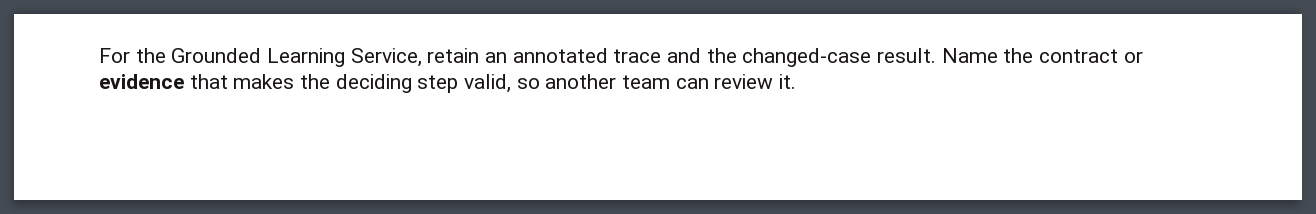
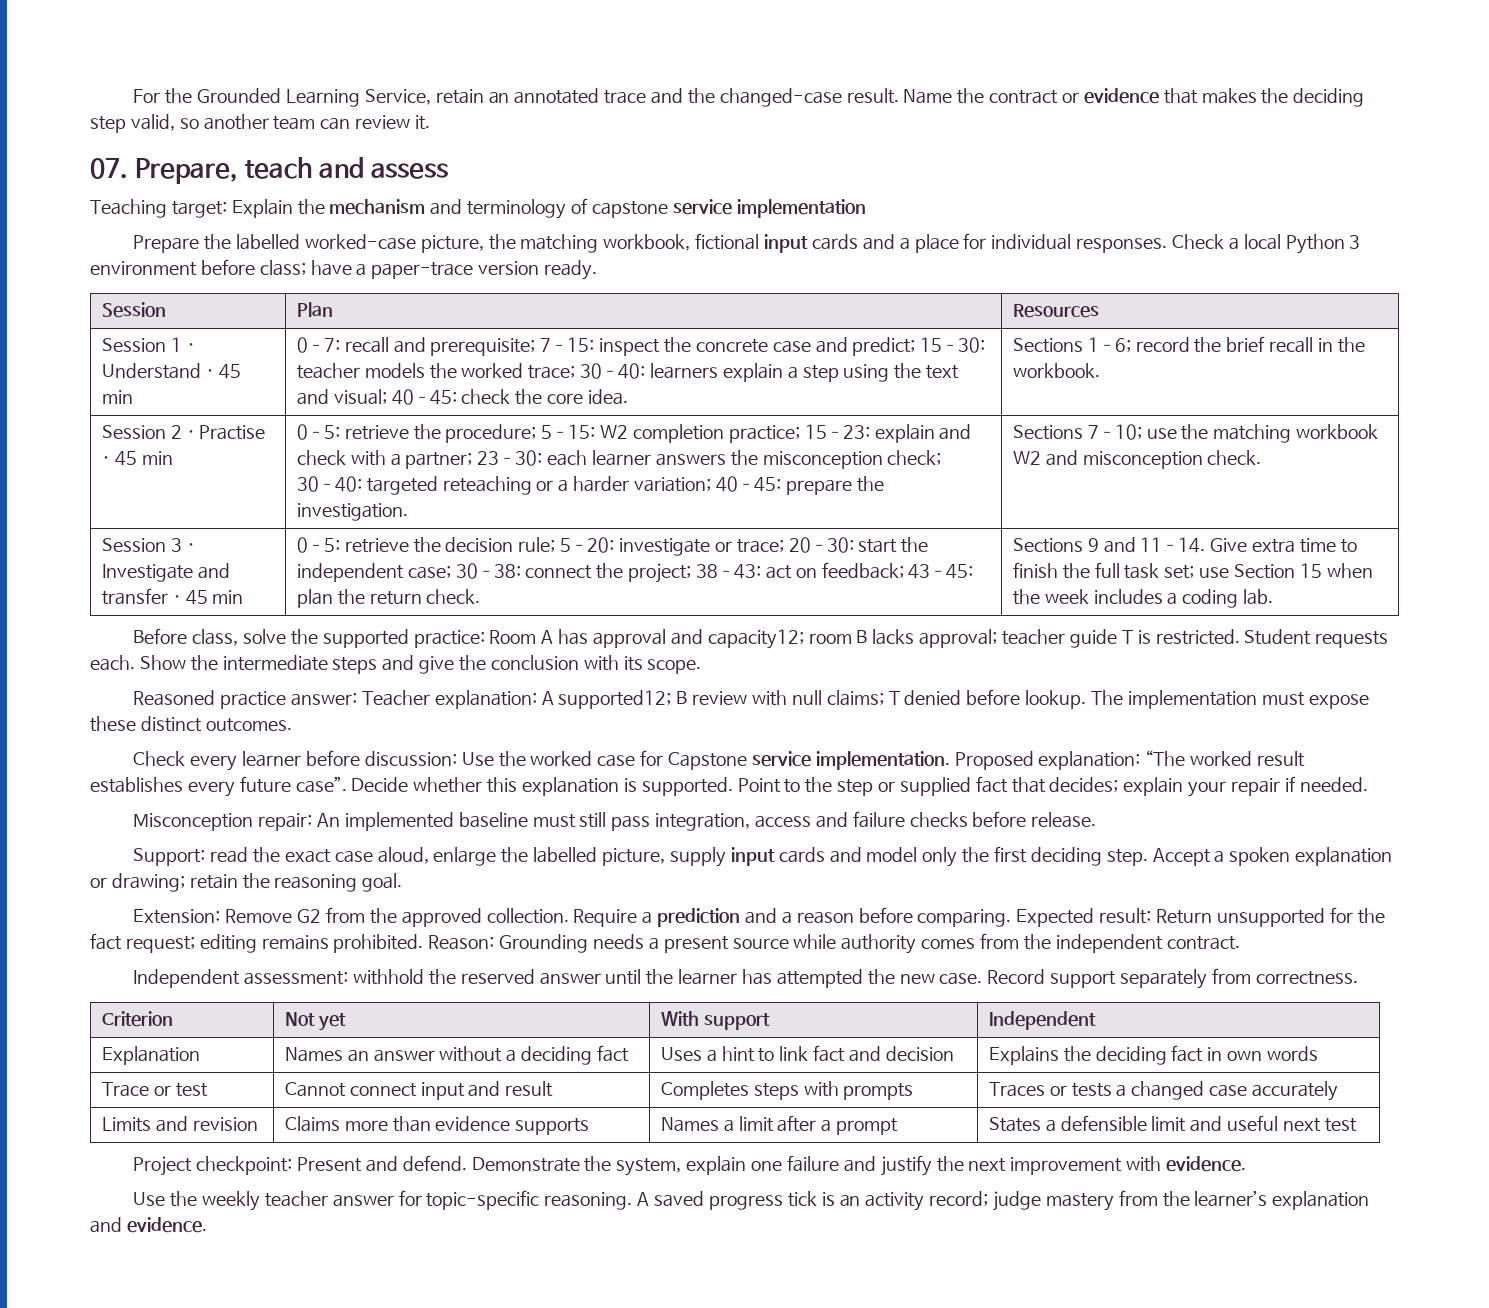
+ 07. Prepare, teach and assess
+ Teaching target: Explain the mechanism and terminology of capstone service implementation
+ Prepare the labelled worked-case picture, the matching workbook, fictional input cards and a place for individual responses. Check a local Python 3 environment before class; have a paper-trace version ready.
+ Session | Plan | Resources
+ Session 1 · Understand · 45 min | 0–7: recall and prerequisite; 7–15: inspect the concrete case and predict; 15–30: teacher models the worked trace; 30–40: learners explain a step using the text and visual; 40–45: check the core idea. | Sections 1–6; record the brief recall in the workbook.
+ Session 2 · Practise · 45 min | 0–5: retrieve the procedure; 5–15: W2 completion practice; 15–23: explain and check with a partner; 23–30: each learner answers the misconception check; 30–40: targeted reteaching or a harder variation; 40–45: prepare the investigation. | Sections 7–10; use the matching workbook W2 and misconception check.
+ Session 3 · Investigate and transfer · 45 min | 0–5: retrieve the decision rule; 5–20: investigate or trace; 20–30: start the independent case; 30–38: connect the project; 38–43: act on feedback; 43–45: plan the return check. | Sections 9 and 11–14. Give extra time to finish the full task set; use Section 15 when the week includes a coding lab.
+ Before class, solve the supported practice: Room A has approval and capacity12; room B lacks approval; teacher guide T is restricted. Student requests each. Show the intermediate steps and give the conclusion with its scope.
+ Reasoned practice answer: Teacher explanation: A supported12; B review with null claims; T denied before lookup. The implementation must expose these distinct outcomes.
+ Check every learner before discussion: Use the worked case for Capstone service implementation. Proposed explanation: “The worked result establishes every future case”. Decide whether this explanation is supported. Point to the step or supplied fact that decides; explain your repair if needed.
+ Misconception repair: An implemented baseline must still pass integration, access and failure checks before release.
+ Support: read the exact case aloud, enlarge the labelled picture, supply input cards and model only the first deciding step. Accept a spoken explanation or drawing; retain the reasoning goal.
+ Extension: Remove G2 from the approved collection. Require a prediction and a reason before comparing. Expected result: Return unsupported for the fact request; editing remains prohibited. Reason: Grounding needs a present source while authority comes from the independent contract.
+ Independent assessment: withhold the reserved answer until the learner has attempted the new case. Record support separately from correctness.
+ Criterion | Not yet | With support | Independent
+ Explanation | Names an answer without a deciding fact | Uses a hint to link fact and decision | Explains the deciding fact in own words
+ Trace or test | Cannot connect input and result | Completes steps with prompts | Traces or tests a changed case accurately
+ Limits and revision | Claims more than evidence supports | Names a limit after a prompt | States a defensible limit and useful next test
+ Project checkpoint: Present and defend. Demonstrate the system, explain one failure and justify the next improvement with evidence.
+ Use the weekly teacher answer for topic-specific reasoning. A saved progress tick is an activity record; judge mastery from the learner’s explanation and evidence.

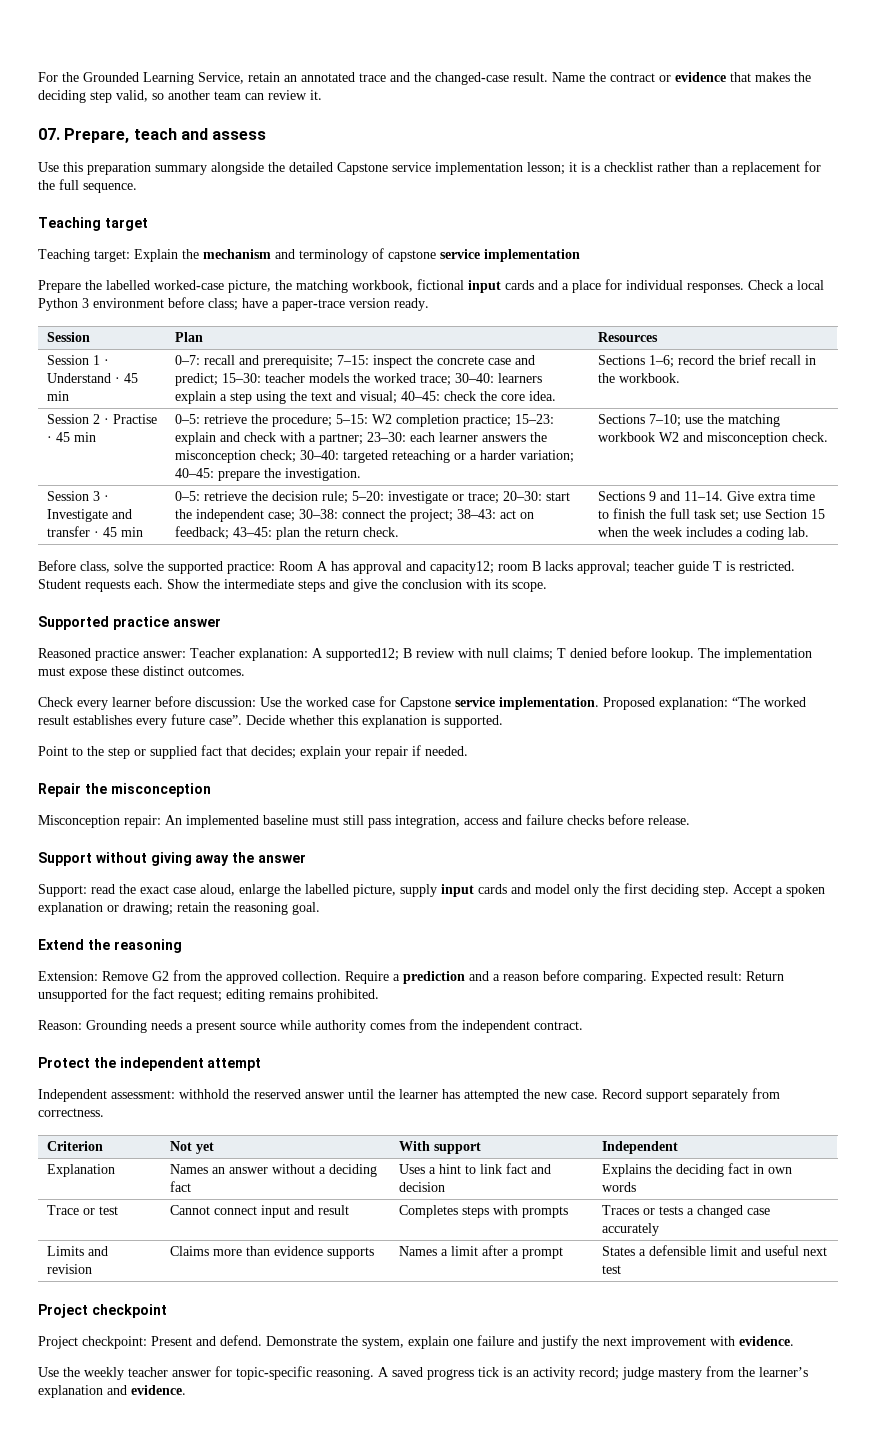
+ Use this preparation summary alongside the detailed Capstone service implementation lesson; it is a checklist rather than a replacement for the full sequence.
+ Teaching target
+ Supported practice answer
- Decide whether this explanation is supported. Point to the step or supplied fact that decides; explain your repair if needed.
+ Decide whether this explanation is supported.
+ Point to the step or supplied fact that decides; explain your repair if needed.
+ Repair the misconception
+ Support without giving away the answer
+ Extend the reasoning
- Expected result: Return unsupported for the fact request; editing remains prohibited. Reason: Grounding needs a present source while authority comes from the independent contract.
+ Expected result: Return unsupported for the fact request; editing remains prohibited.
+ Reason: Grounding needs a present source while authority comes from the independent contract.
+ Protect the independent attempt
+ Project checkpoint

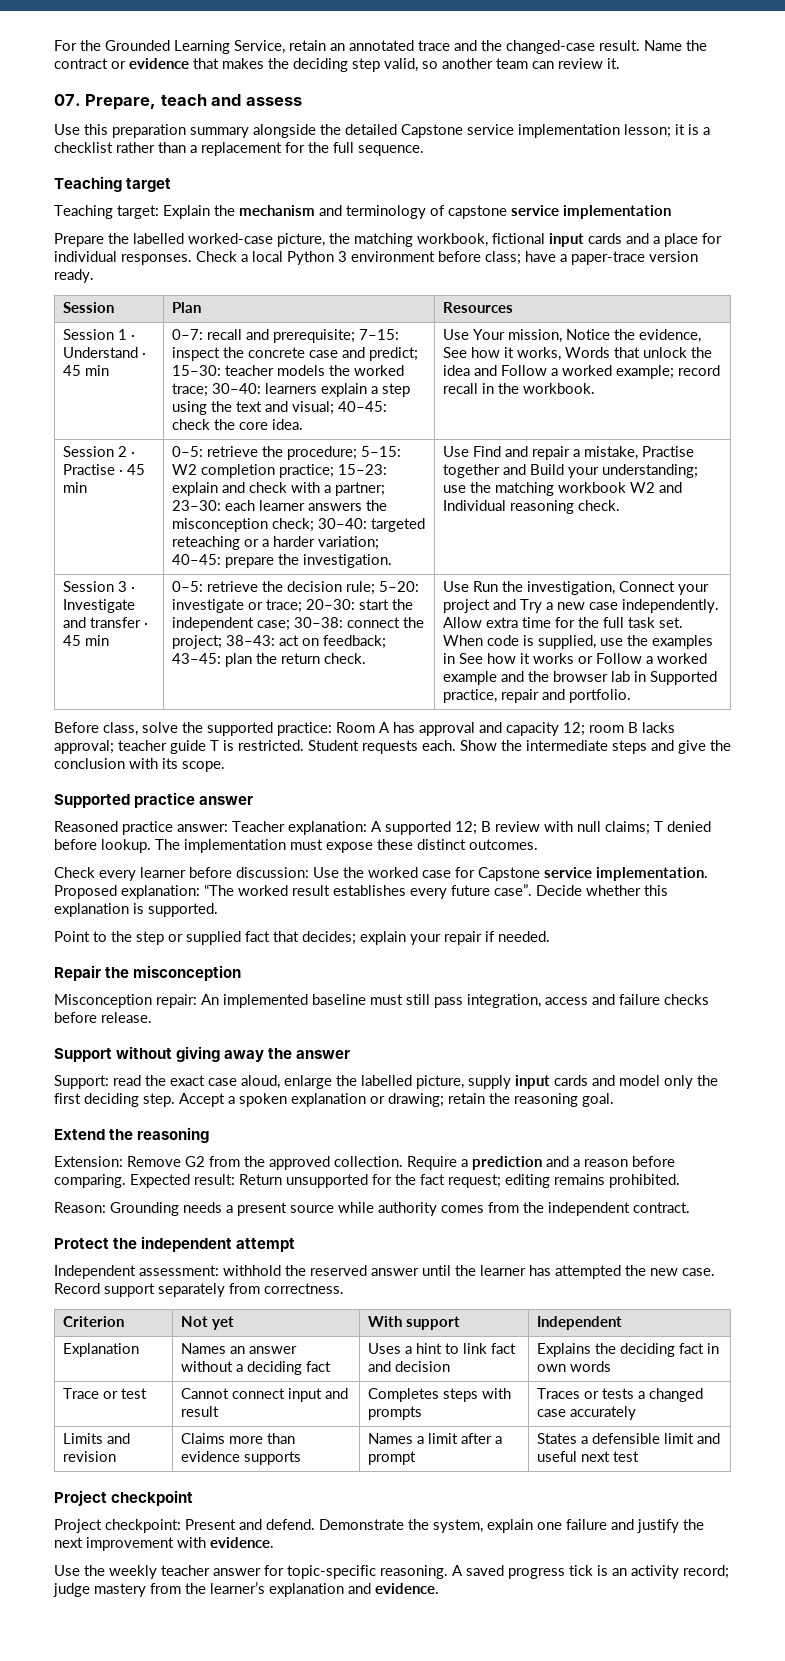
- Sections 1–6; record the brief recall in the workbook.
+ Use Your mission, Notice the evidence, See how it works, Words that unlock the idea and Follow a worked example; record recall in the workbook.
- Sections 7–10; use the matching workbook W2 and misconception check.
+ Use Find and repair a mistake, Practise together and Build your understanding; use the matching workbook W2 and Individual reasoning check.
- Sections 9 and 11–14. Give extra time to finish the full task set; use Section 15 when the week includes a coding lab.
+ Use Run the investigation, Connect your project and Try a new case independently. Allow extra time for the full task set. When code is supplied, use the examples in See how it works or Follow a worked example and the browser lab in Supported practice, repair and portfolio.
- Before class, solve the supported practice: Room A has approval and capacity12; room B lacks approval; teacher guide T is restricted.
+ Before class, solve the supported practice: Room A has approval and capacity 12; room B lacks approval; teacher guide T is restricted.
- Reasoned practice answer: Teacher explanation: A supported12; B review with null claims; T denied before lookup.
+ Reasoned practice answer: Teacher explanation: A supported 12; B review with null claims; T denied before lookup.

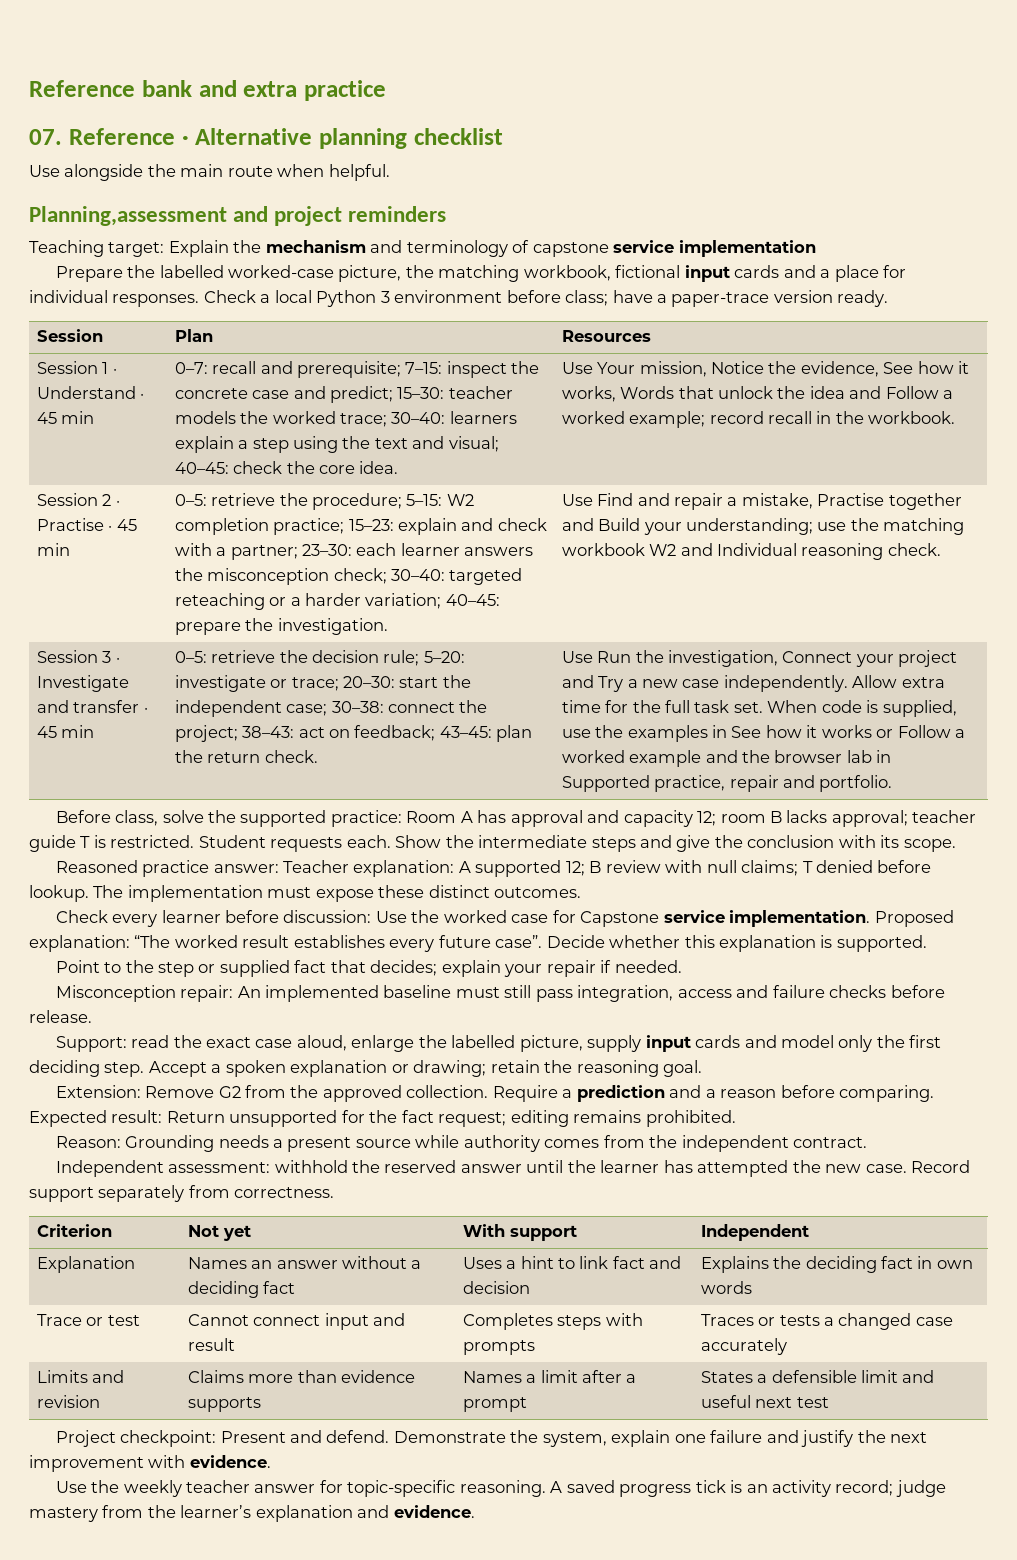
- For the Grounded Learning Service, retain an annotated trace and the changed-case result. Name the contract or evidence that makes the deciding step valid, so another team can review it.
- 07. Prepare, teach and assess
- Use this preparation summary alongside the detailed Capstone service implementation lesson; it is a checklist rather than a replacement for the full sequence.
- Teaching target
+ Reference bank and extra practice
+ 07. Reference · Alternative planning checklist
+ Use alongside the main route when helpful.
+ Planning,assessment and project reminders
- Supported practice answer
- Repair the misconception
- Support without giving away the answer
- Extend the reasoning
- Protect the independent attempt
- Project checkpoint

